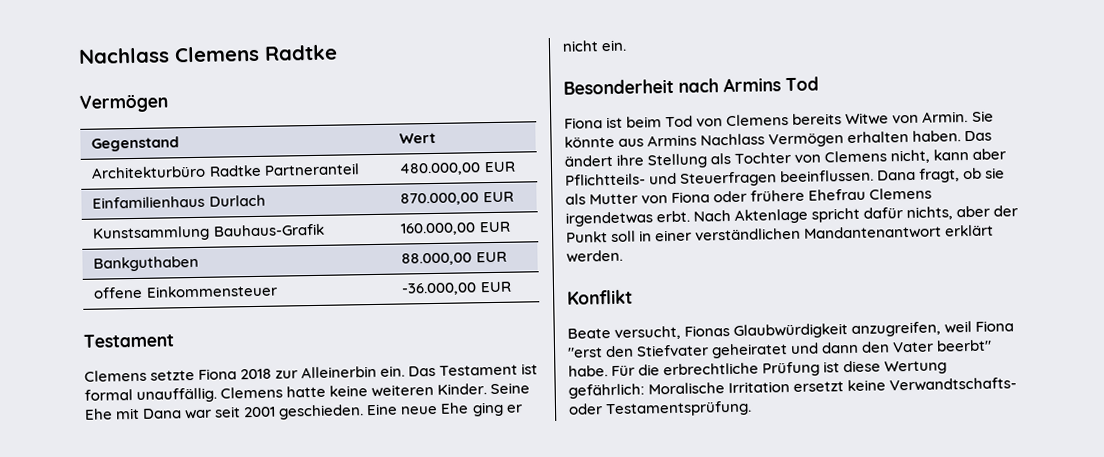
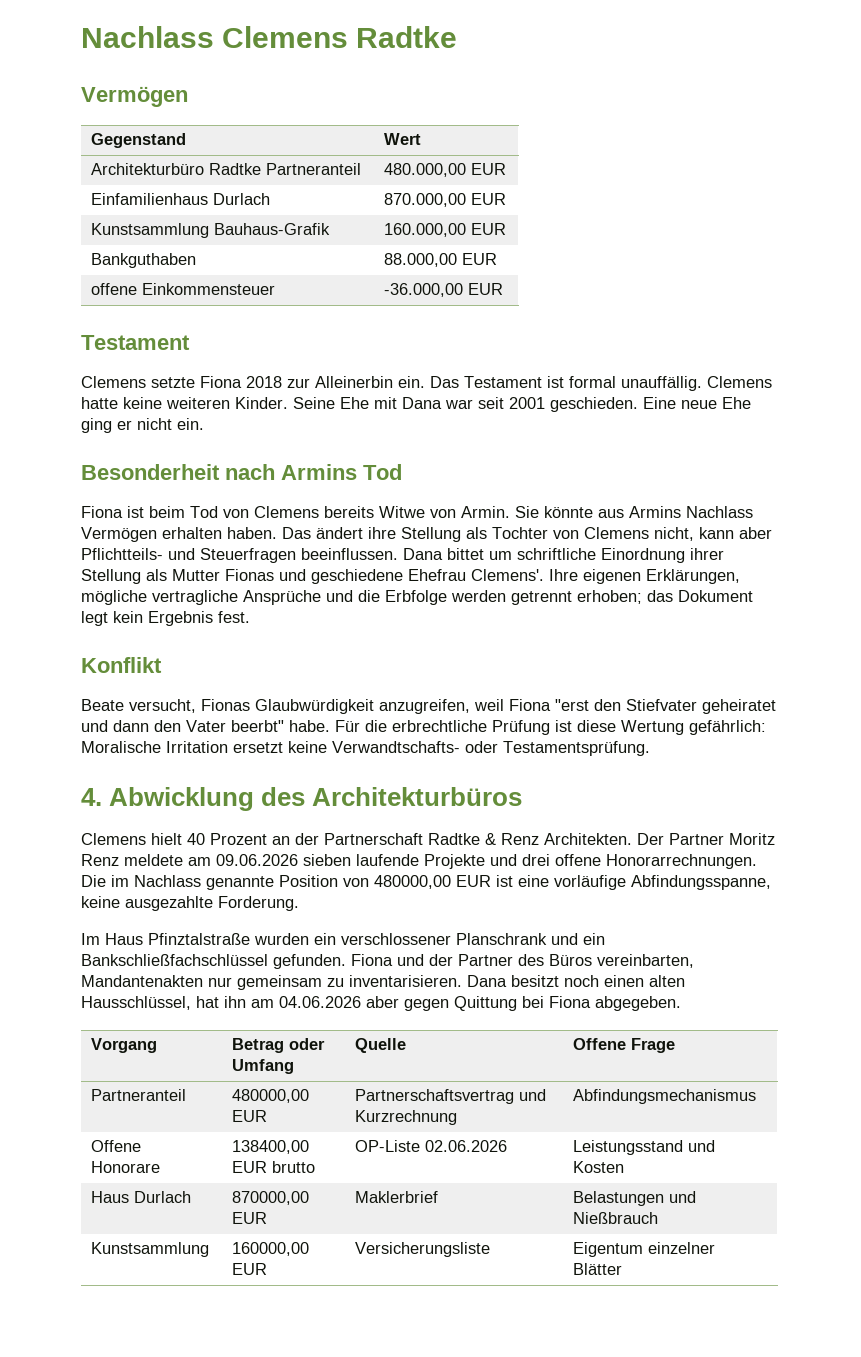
- Dana fragt, ob sie als Mutter von Fiona oder frühere Ehefrau Clemens irgendetwas erbt. Nach Aktenlage spricht dafür nichts, aber der Punkt soll in einer verständlichen Mandantenantwort erklärt werden.
+ Dana bittet um schriftliche Einordnung ihrer Stellung als Mutter Fionas und geschiedene Ehefrau Clemens'. Ihre eigenen Erklärungen, mögliche vertragliche Ansprüche und die Erbfolge werden getrennt erhoben; das Dokument legt kein Ergebnis fest.
+ 4. Abwicklung des Architekturbüros
+ Clemens hielt 40 Prozent an der Partnerschaft Radtke & Renz Architekten. Der Partner Moritz Renz meldete am 09.06.2026 sieben laufende Projekte und drei offene Honorarrechnungen. Die im Nachlass genannte Position von 480000,00 EUR ist eine vorläufige Abfindungsspanne, keine ausgezahlte Forderung.
+ Im Haus Pfinztalstraße wurden ein verschlossener Planschrank und ein Bankschließfachschlüssel gefunden. Fiona und der Partner des Büros vereinbarten, Mandantenakten nur gemeinsam zu inventarisieren. Dana besitzt noch einen alten Hausschlüssel, hat ihn am 04.06.2026 aber gegen Quittung bei Fiona abgegeben.
+ Vorgang | Betrag oder Umfang | Quelle | Offene Frage
+ Partneranteil | 480000,00 EUR | Partnerschaftsvertrag und Kurzrechnung | Abfindungsmechanismus
+ Offene Honorare | 138400,00 EUR brutto | OP-Liste 02.06.2026 | Leistungsstand und Kosten
+ Haus Durlach | 870000,00 EUR | Maklerbrief | Belastungen und Nießbrauch
+ Kunstsammlung | 160000,00 EUR | Versicherungsliste | Eigentum einzelner Blätter

